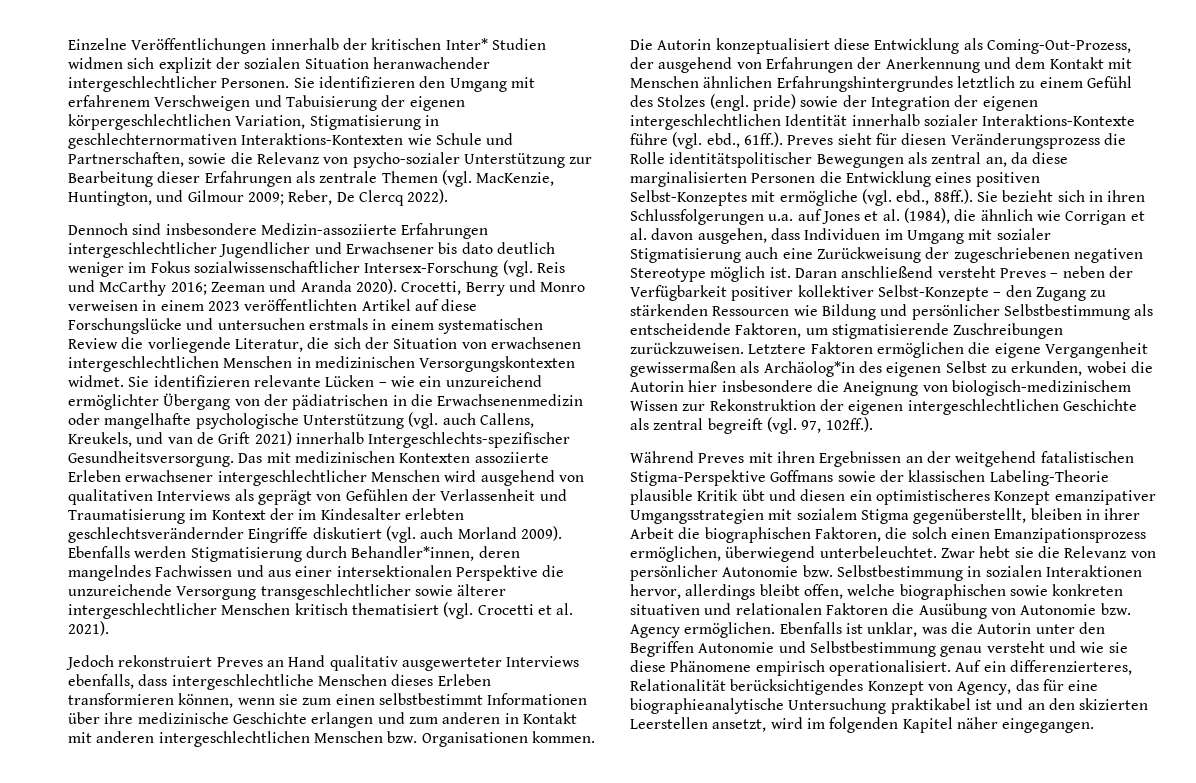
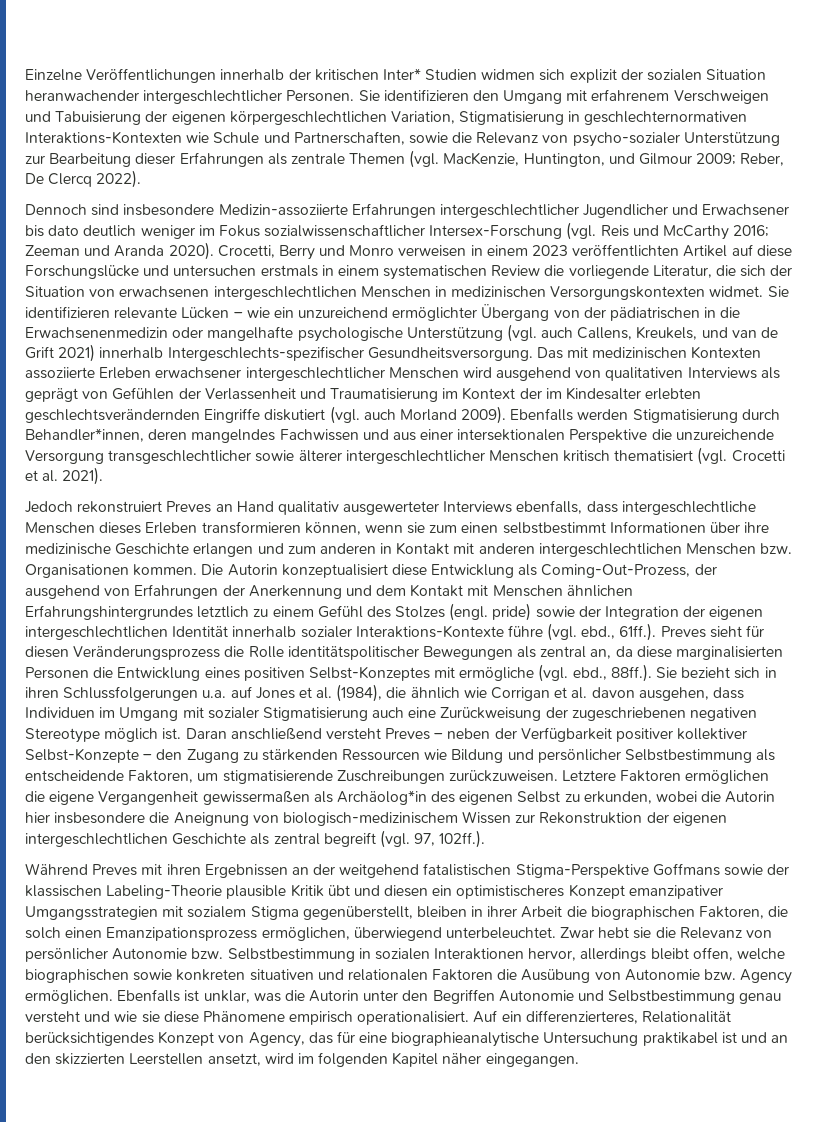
- Das mit medizinischen Kontexten assoziierte Erleben erwachsener intergeschlechtlicher Menschen wird ausgehend von qualitativen Interviews als geprägt von Gefühlen der Verlassenheit und Traumatisierung im Kontext der im Kindesalter erlebten geschlechtsverändernder Eingriffe diskutiert (vgl. auch Morland 2009).
+ Das mit medizinischen Kontexten assoziierte Erleben erwachsener intergeschlechtlicher Menschen wird ausgehend von qualitativen Interviews als geprägt von Gefühlen der Verlassenheit und Traumatisierung im Kontext der im Kindesalter erlebten geschlechtsverändernden Eingriffe diskutiert (vgl. auch Morland 2009).
- Auf ein differenzierteres, Relationalität berücksichtigendes Konzept von Agency, das für eine biographieanalytische Untersuchung praktikabel ist und an den skizierten Leerstellen ansetzt, wird im folgenden Kapitel näher eingegangen.
+ Auf ein differenzierteres, Relationalität berücksichtigendes Konzept von Agency, das für eine biographieanalytische Untersuchung praktikabel ist und an den skizzierten Leerstellen ansetzt, wird im folgenden Kapitel näher eingegangen.

